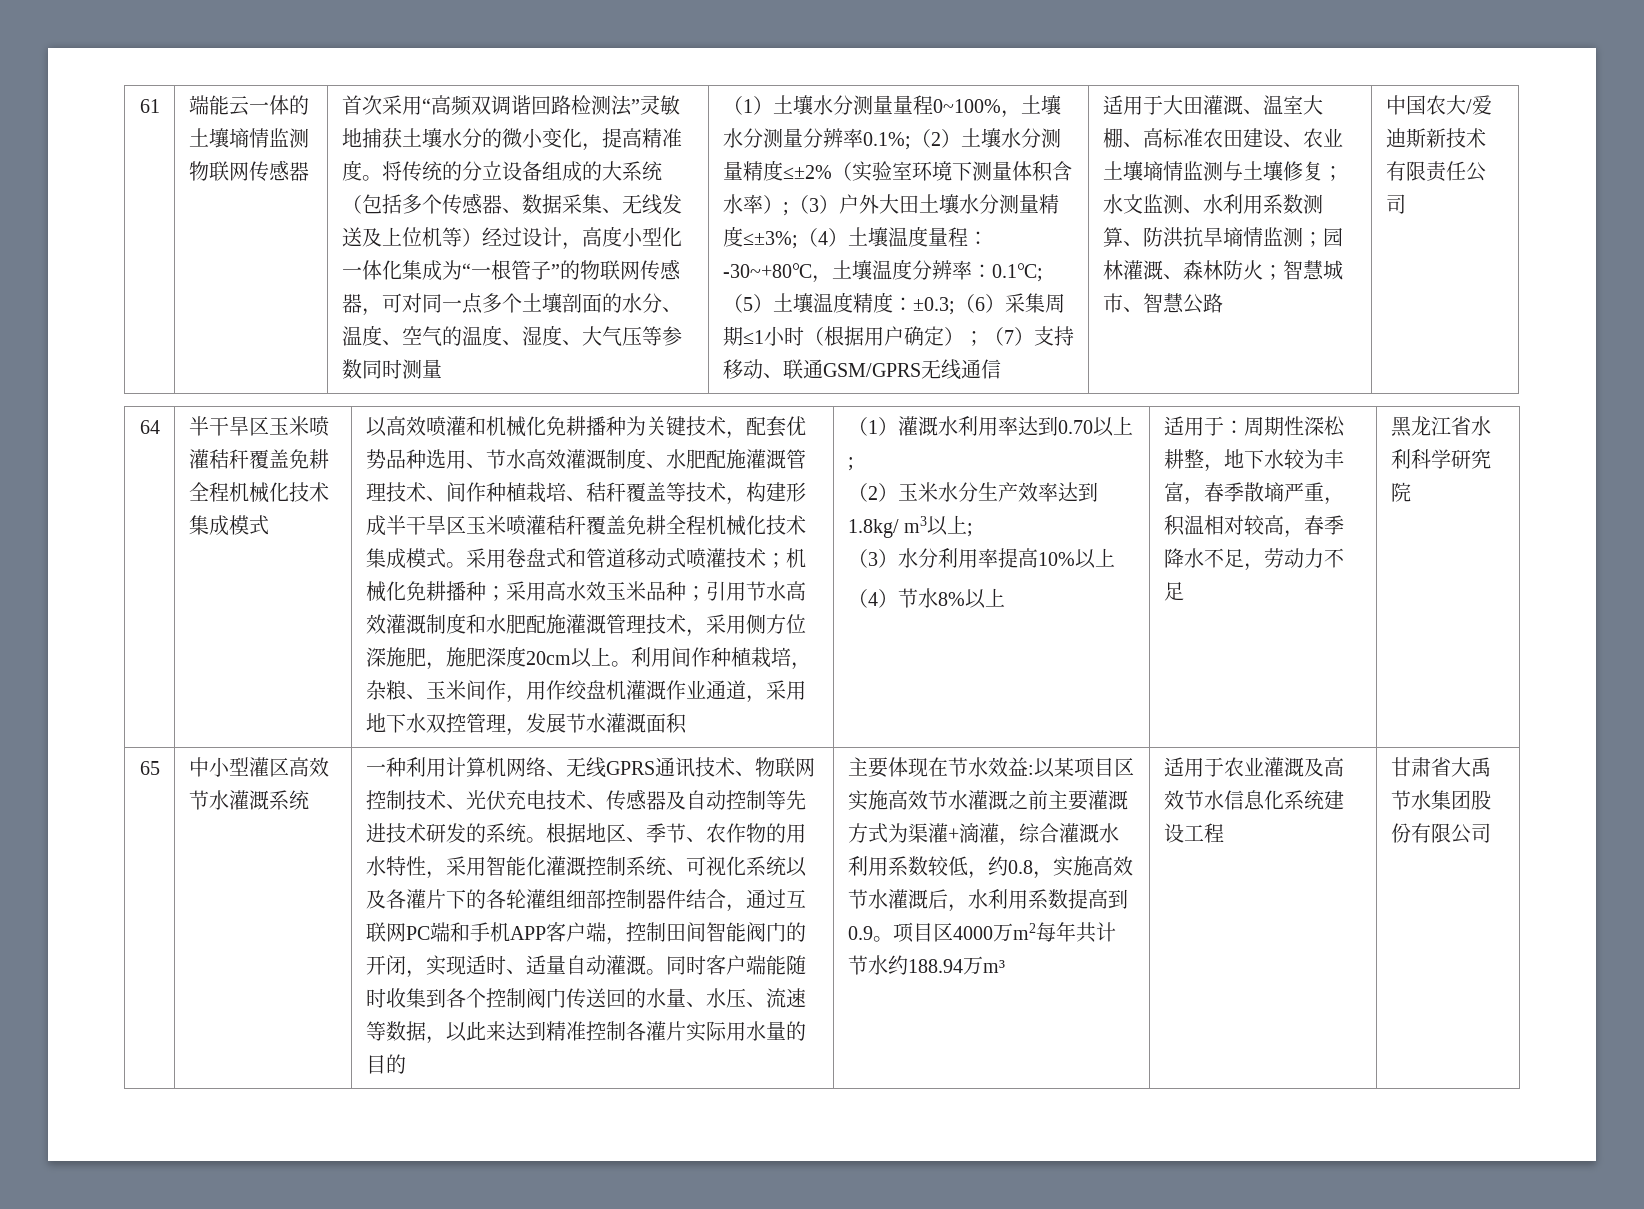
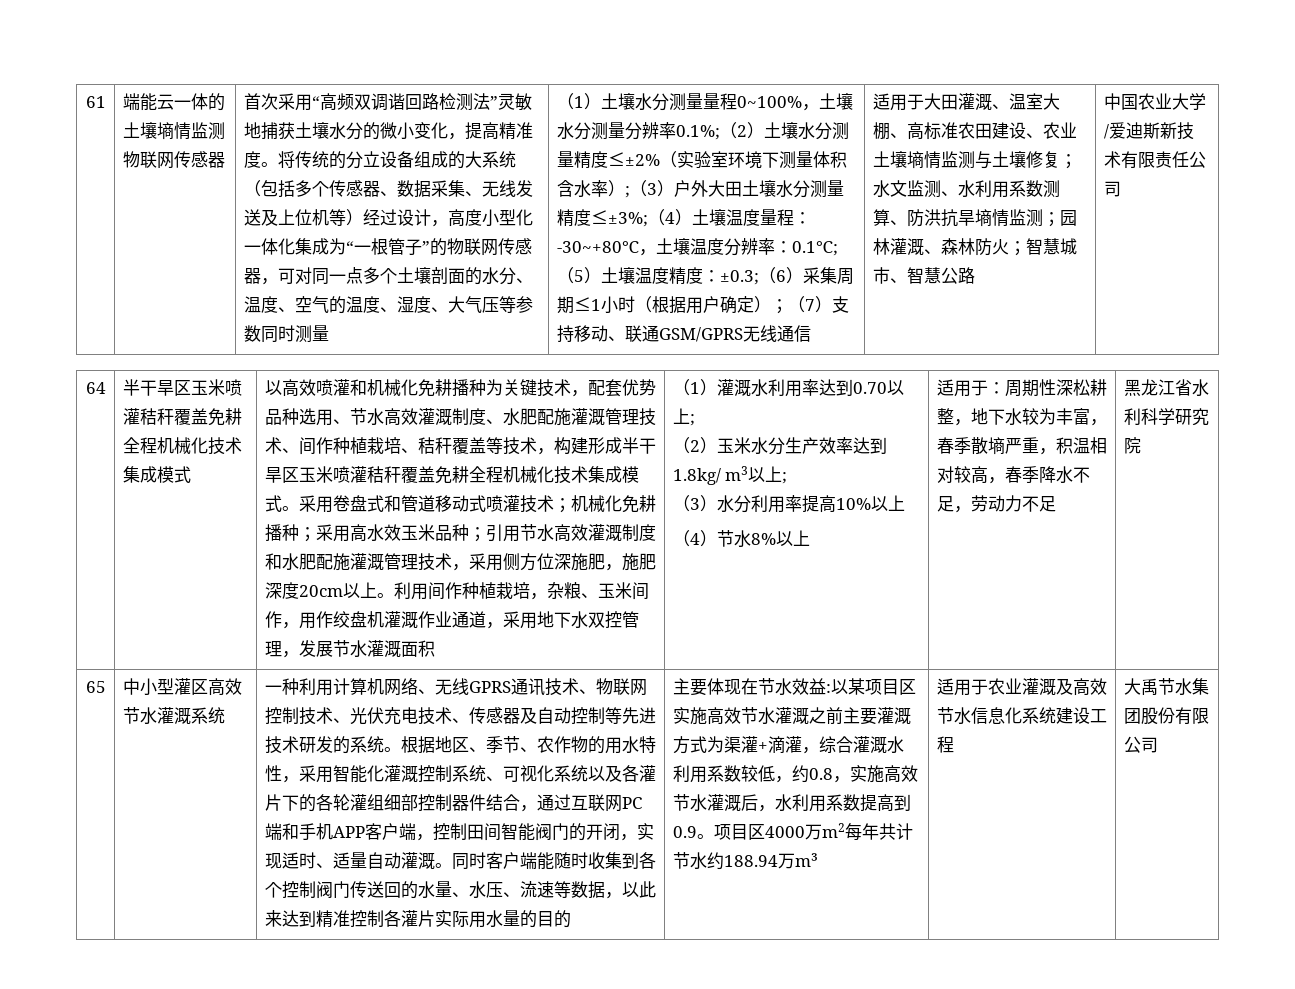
- 中国农大/爱迪斯新技术有限责任公司
+ 中国农业大学/爱迪斯新技术有限责任公司
- 甘肃省大禹节水集团股份有限公司
+ 大禹节水集团股份有限公司

